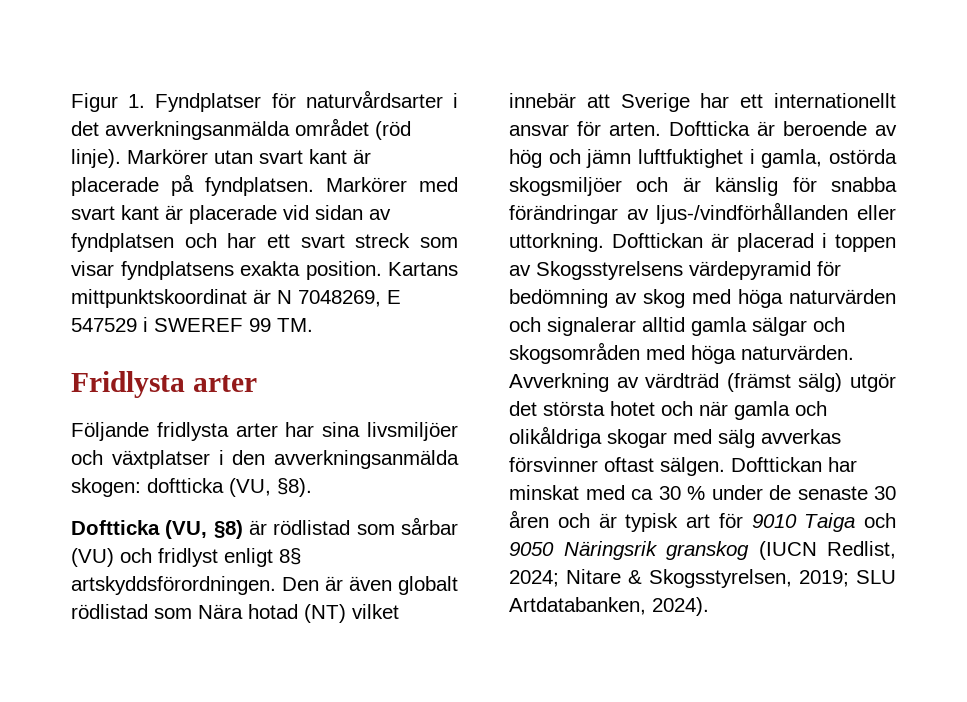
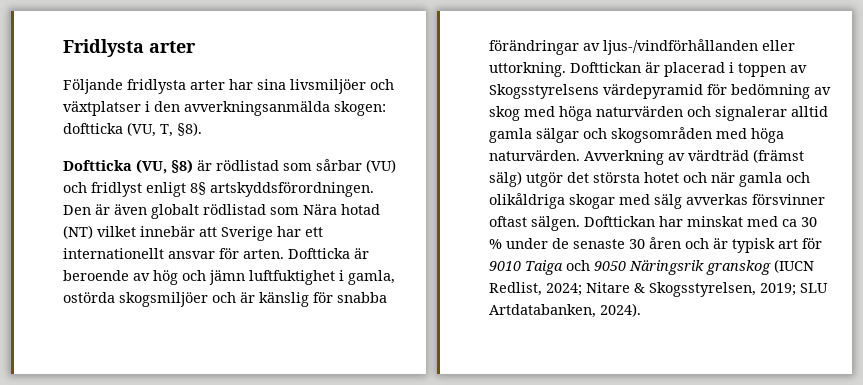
- Figur 1. Fyndplatser för naturvårdsarter i det avverkningsanmälda området (röd linje). Markörer utan svart kant är placerade på fyndplatsen. Markörer med svart kant är placerade vid sidan av fyndplatsen och har ett svart streck som visar fyndplatsens exakta position. Kartans mittpunktskoordinat är N 7048269, E 547529 i SWEREF 99 TM.
- Följande fridlysta arter har sina livsmiljöer och växtplatser i den avverkningsanmälda skogen: doftticka (VU, §8).
+ Följande fridlysta arter har sina livsmiljöer och växtplatser i den avverkningsanmälda skogen: doftticka (VU, T, §8).

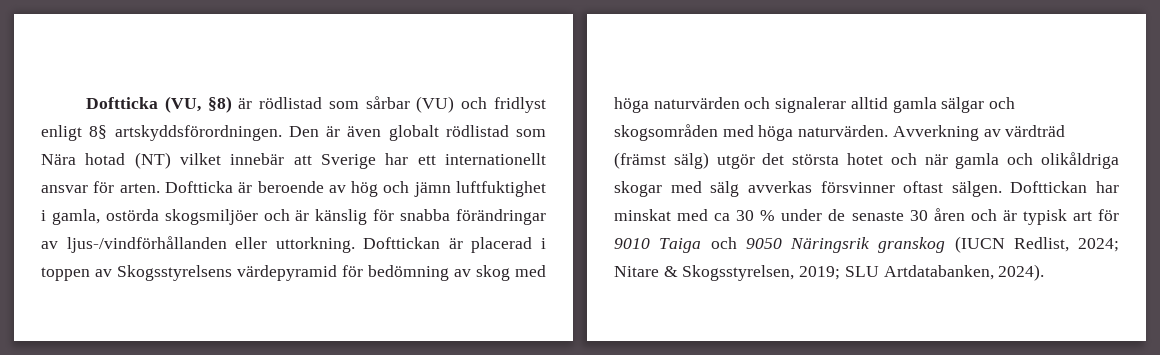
- Fridlysta arter
- Följande fridlysta arter har sina livsmiljöer och växtplatser i den avverkningsanmälda skogen: doftticka (VU, T, §8).

